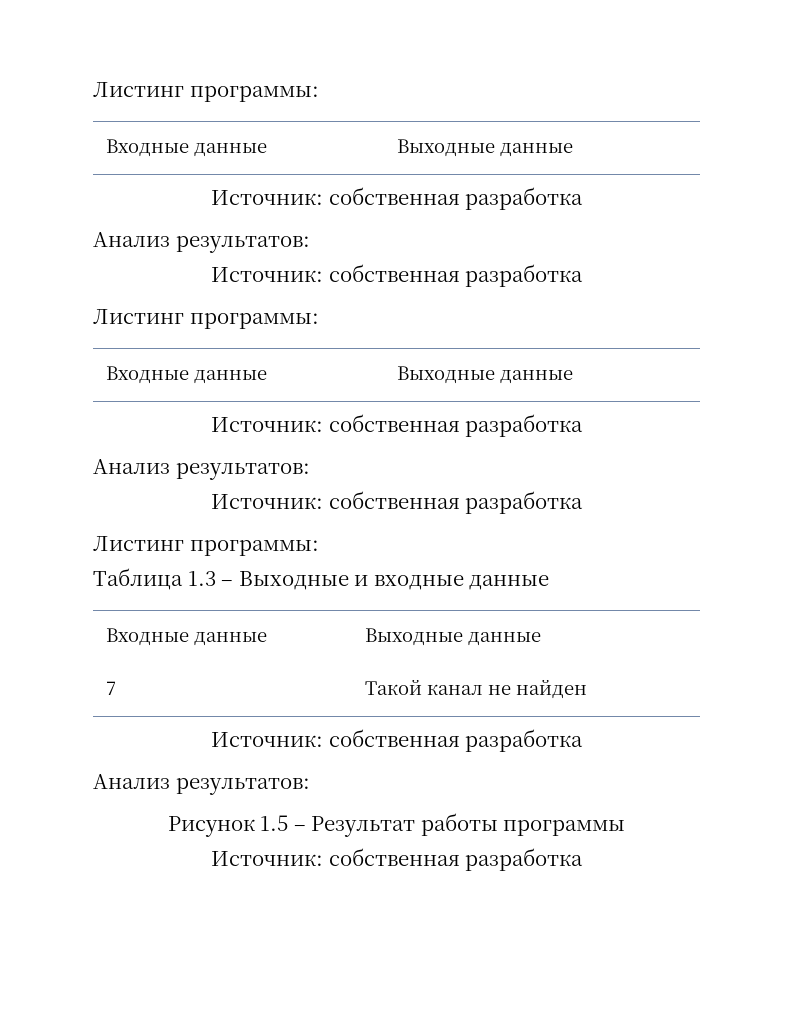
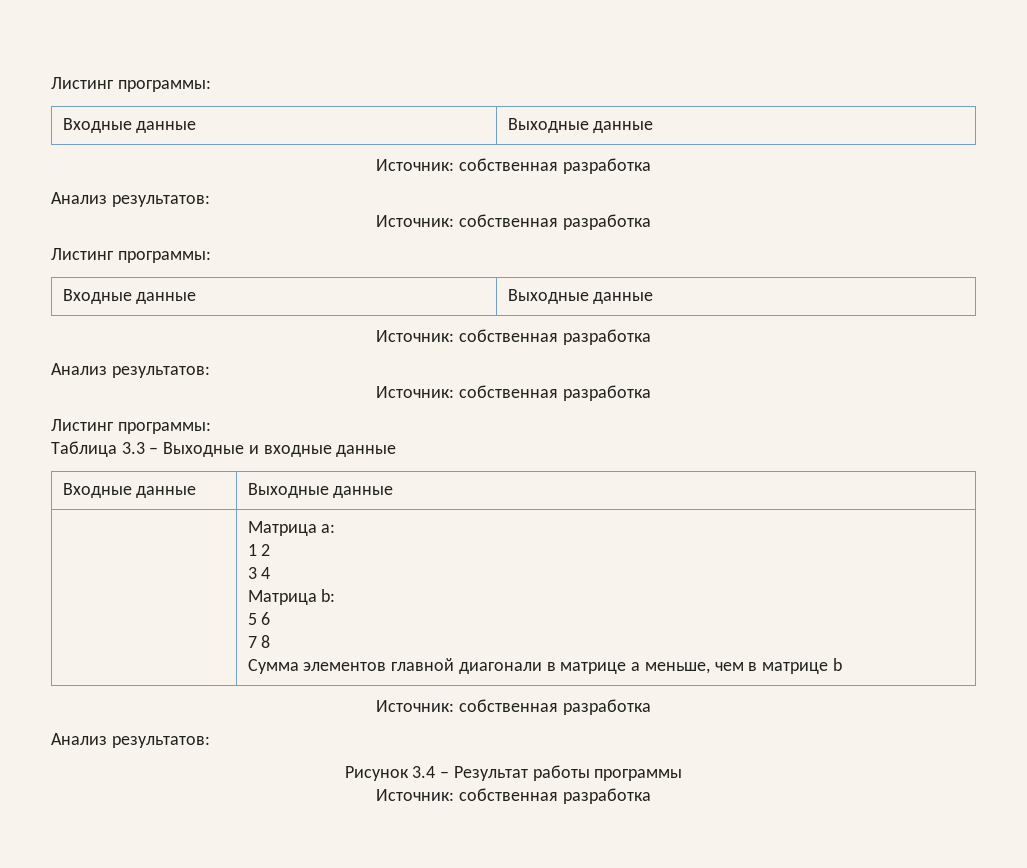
- Таблица 1.3 – Выходные и входные данные
+ Таблица 3.3 – Выходные и входные данные
- 7 | Такой канал не найден
+ | Матрица a:
+ 1 2
+ 3 4
+ Матрица b:
+ 5 6
+ 7 8
+ Сумма элементов главной диагонали в матрице a меньше, чем в матрице b
- Рисунок 1.5 – Результат работы программы
+ Рисунок 3.4 – Результат работы программы

